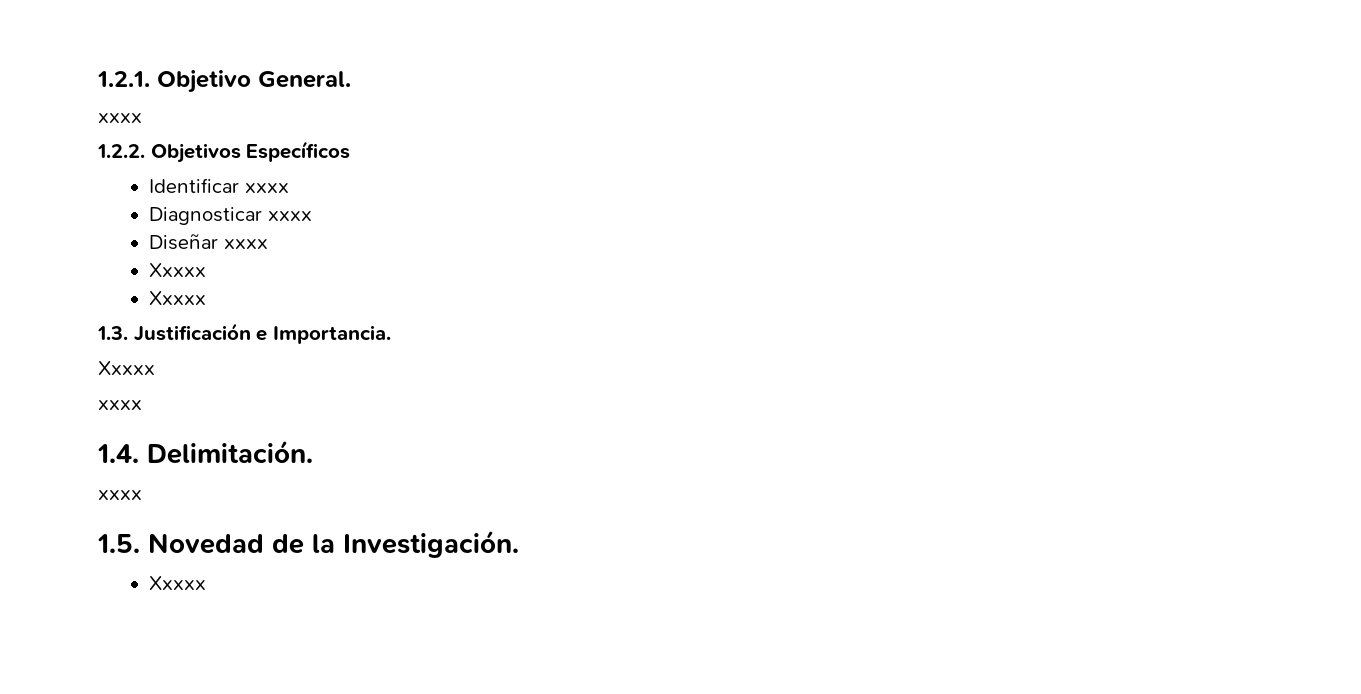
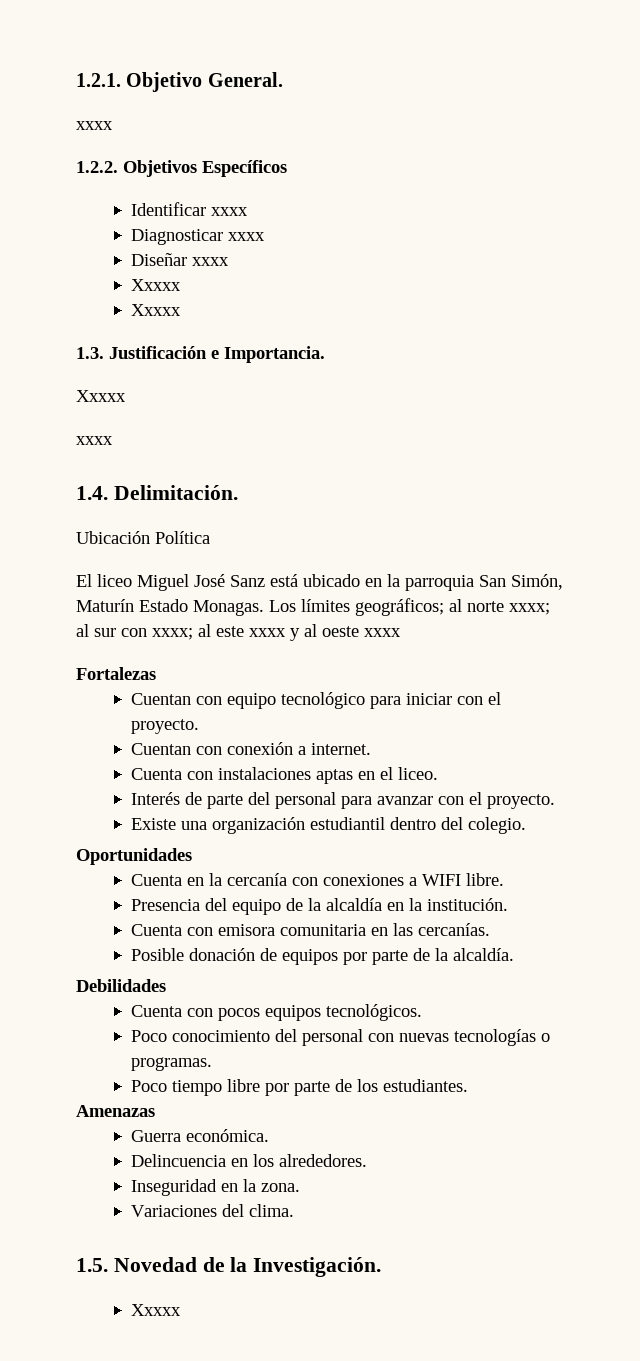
  1.4. Delimitación.
- xxxx
+ Ubicación Política
+ El liceo Miguel José Sanz está ubicado en la parroquia San Simón, Maturín Estado Monagas. Los límites geográficos; al norte xxxx; al sur con xxxx; al este xxxx y al oeste xxxx
+ Fortalezas
+ Cuentan con equipo tecnológico para iniciar con el proyecto.
+ Cuentan con conexión a internet.
+ Cuenta con instalaciones aptas en el liceo.
+ Interés de parte del personal para avanzar con el proyecto.
+ Existe una organización estudiantil dentro del colegio.
+ Oportunidades
+ Cuenta en la cercanía con conexiones a WIFI libre.
+ Presencia del equipo de la alcaldía en la institución.
+ Cuenta con emisora comunitaria en las cercanías.
+ Posible donación de equipos por parte de la alcaldía.
+ Debilidades
+ Cuenta con pocos equipos tecnológicos.
+ Poco conocimiento del personal con nuevas tecnologías o programas.
+ Poco tiempo libre por parte de los estudiantes.
+ Amenazas
+ Guerra económica.
+ Delincuencia en los alrededores.
+ Inseguridad en la zona.
+ Variaciones del clima.

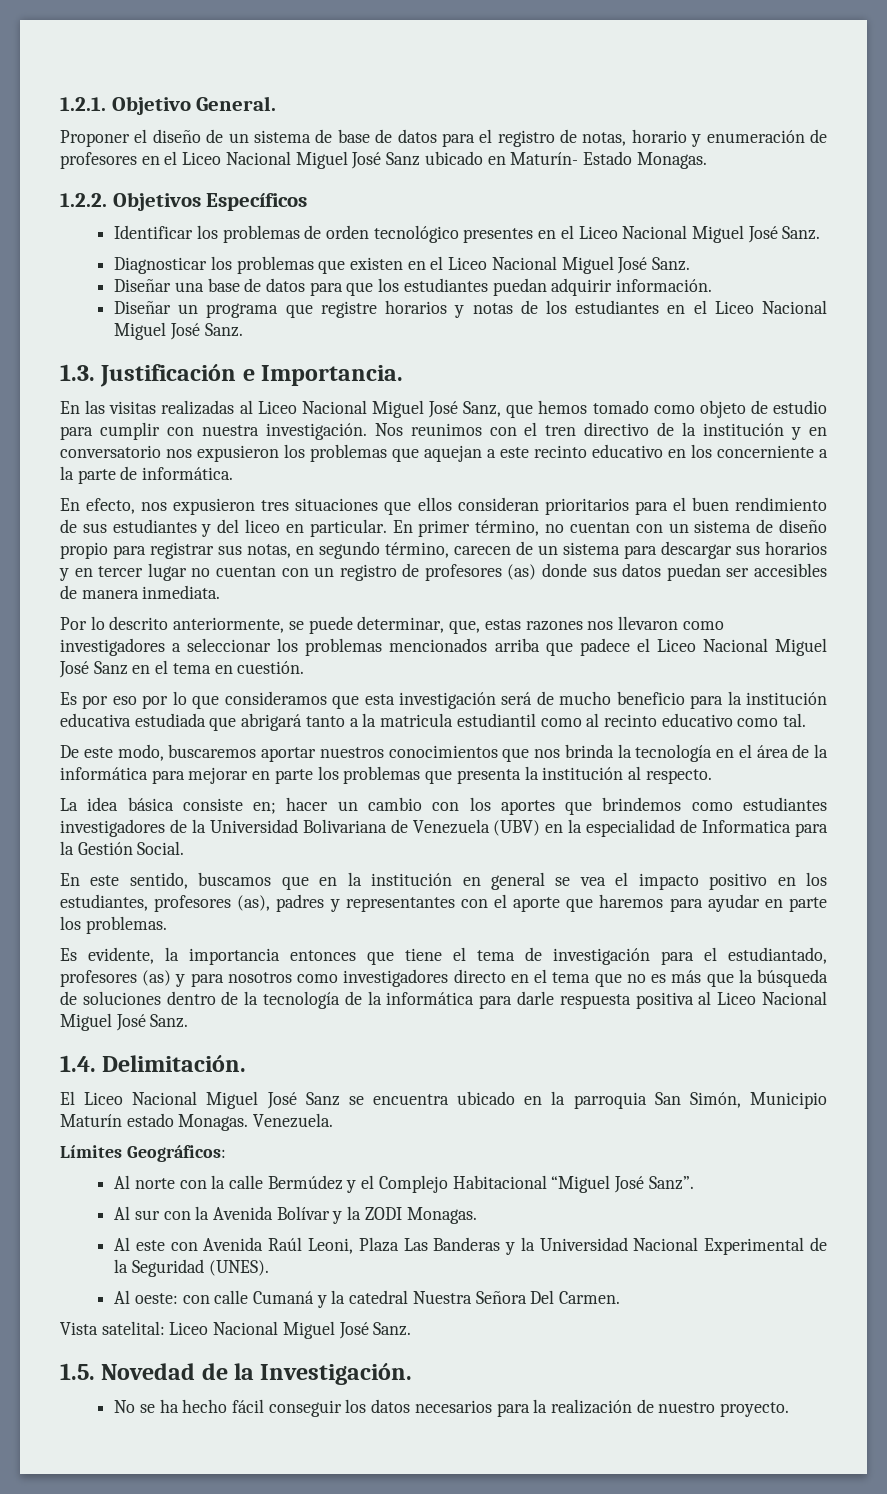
  1.2.1. Objetivo General.
- xxxx
+ Proponer el diseño de un sistema de base de datos para el registro de notas, horario y enumeración de profesores en el Liceo Nacional Miguel José Sanz ubicado en Maturín- Estado Monagas.
  1.2.2. Objetivos Específicos
- Identificar xxxx
- Diagnosticar xxxx
- Diseñar xxxx
- Xxxxx
- Xxxxx
+ Identificar los problemas de orden tecnológico presentes en el Liceo Nacional Miguel José Sanz.
+ Diagnosticar los problemas que existen en el Liceo Nacional Miguel José Sanz.
+ Diseñar una base de datos para que los estudiantes puedan adquirir información.
+ Diseñar un programa que registre horarios y notas de los estudiantes en el Liceo Nacional Miguel José Sanz.
  1.3. Justificación e Importancia.
- Xxxxx
- xxxx
+ En las visitas realizadas al Liceo Nacional Miguel José Sanz, que hemos tomado como objeto de estudio para cumplir con nuestra investigación. Nos reunimos con el tren directivo de la institución y en conversatorio nos expusieron los problemas que aquejan a este recinto educativo en los concerniente a la parte de informática.
+ En efecto, nos expusieron tres situaciones que ellos consideran prioritarios para el buen rendimiento de sus estudiantes y del liceo en particular. En primer término, no cuentan con un sistema de diseño propio para registrar sus notas, en segundo término, carecen de un sistema para descargar sus horarios y en tercer lugar no cuentan con un registro de profesores (as) donde sus datos puedan ser accesibles de manera inmediata.
+ Por lo descrito anteriormente, se puede determinar, que, estas razones nos llevaron como investigadores a seleccionar los problemas mencionados arriba que padece el Liceo Nacional Miguel José Sanz en el tema en cuestión.
+ Es por eso por lo que consideramos que esta investigación será de mucho beneficio para la institución educativa estudiada que abrigará tanto a la matricula estudiantil como al recinto educativo como tal.
+ De este modo, buscaremos aportar nuestros conocimientos que nos brinda la tecnología en el área de la informática para mejorar en parte los problemas que presenta la institución al respecto.
+ La idea básica consiste en; hacer un cambio con los aportes que brindemos como estudiantes investigadores de la Universidad Bolivariana de Venezuela (UBV) en la especialidad de Informatica para la Gestión Social.
+ En este sentido, buscamos que en la institución en general se vea el impacto positivo en los estudiantes, profesores (as), padres y representantes con el aporte que haremos para ayudar en parte los problemas.
+ Es evidente, la importancia entonces que tiene el tema de investigación para el estudiantado, profesores (as) y para nosotros como investigadores directo en el tema que no es más que la búsqueda de soluciones dentro de la tecnología de la informática para darle respuesta positiva al Liceo Nacional Miguel José Sanz.
- Ubicación Política
- El liceo Miguel José Sanz está ubicado en la parroquia San Simón, Maturín Estado Monagas. Los límites geográficos; al norte xxxx; al sur con xxxx; al este xxxx y al oeste xxxx
- Fortalezas
- Cuentan con equipo tecnológico para iniciar con el proyecto.
- Cuentan con conexión a internet.
- Cuenta con instalaciones aptas en el liceo.
- Interés de parte del personal para avanzar con el proyecto.
- Existe una organización estudiantil dentro del colegio.
- Oportunidades
- Cuenta en la cercanía con conexiones a WIFI libre.
- Presencia del equipo de la alcaldía en la institución.
- Cuenta con emisora comunitaria en las cercanías.
- Posible donación de equipos por parte de la alcaldía.
- Debilidades
- Cuenta con pocos equipos tecnológicos.
- Poco conocimiento del personal con nuevas tecnologías o programas.
- Poco tiempo libre por parte de los estudiantes.
- Amenazas
- Guerra económica.
- Delincuencia en los alrededores.
- Inseguridad en la zona.
- Variaciones del clima.
+ El Liceo Nacional Miguel José Sanz se encuentra ubicado en la parroquia San Simón, Municipio Maturín estado Monagas. Venezuela.
+ Límites Geográficos:
+ Al norte con la calle Bermúdez y el Complejo Habitacional “Miguel José Sanz”.
+ Al sur con la Avenida Bolívar y la ZODI Monagas.
+ Al este con Avenida Raúl Leoni, Plaza Las Banderas y la Universidad Nacional Experimental de la Seguridad (UNES).
+ Al oeste: con calle Cumaná y la catedral Nuestra Señora Del Carmen.
+ Vista satelital: Liceo Nacional Miguel José Sanz.
  1.5. Novedad de la Investigación.
- Xxxxx
+ No se ha hecho fácil conseguir los datos necesarios para la realización de nuestro proyecto.

